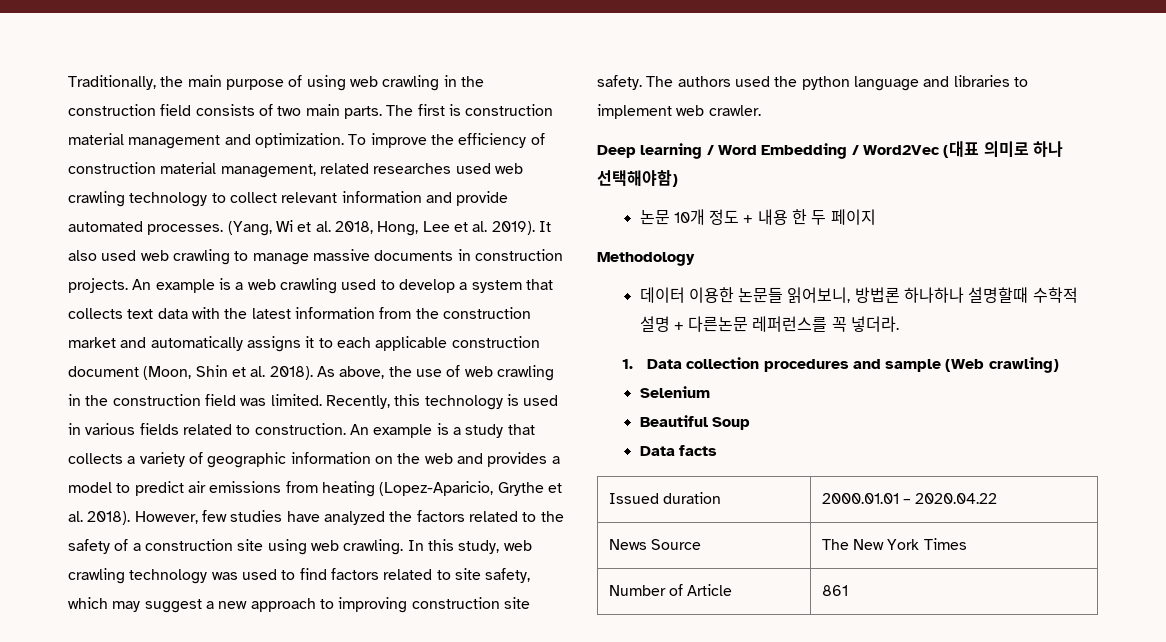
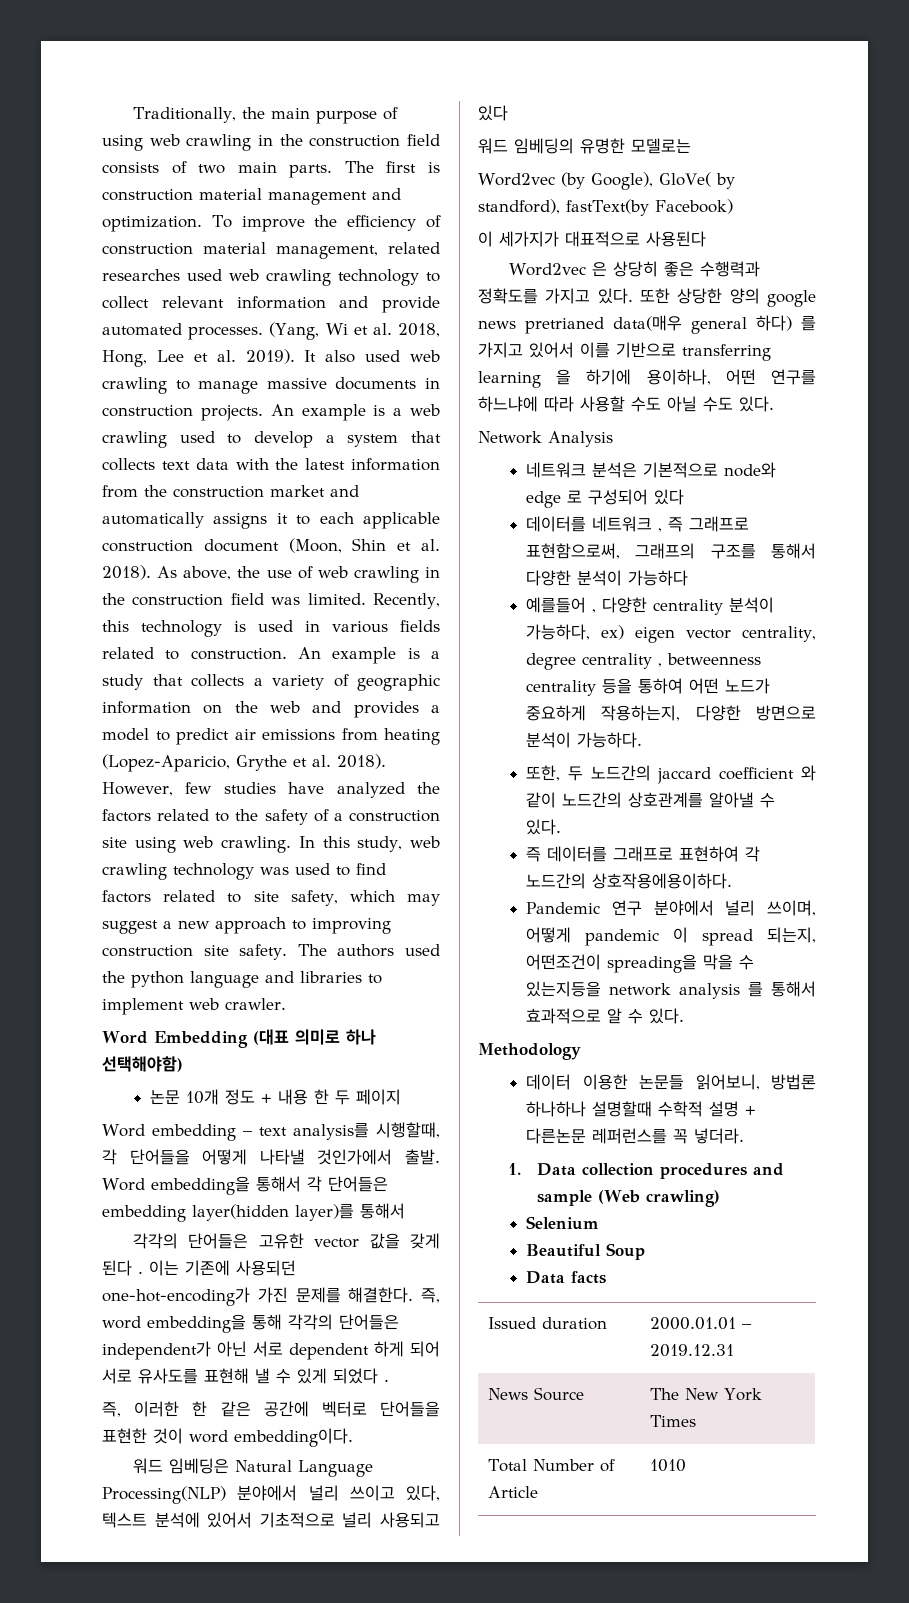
- Deep learning / Word Embedding / Word2Vec (대표 의미로 하나 선택해야함)
+ Word Embedding (대표 의미로 하나 선택해야함)
+ Word embedding – text analysis를 시행할때, 각 단어들을 어떻게 나타낼 것인가에서 출발. Word embedding을 통해서 각 단어들은 embedding layer(hidden layer)를 통해서
+ 각각의 단어들은 고유한 vector 값을 갖게 된다 . 이는 기존에 사용되던 one-hot-encoding가 가진 문제를 해결한다. 즉, word embedding을 통해 각각의 단어들은 independent가 아닌 서로 dependent 하게 되어 서로 유사도를 표현해 낼 수 있게 되었다 .
+ 즉, 이러한 한 같은 공간에 벡터로 단어들을 표현한 것이 word embedding이다.
+ 워드 임베딩은 Natural Language Processing(NLP) 분야에서 널리 쓰이고 있다, 텍스트 분석에 있어서 기초적으로 널리 사용되고 있다
+ 워드 임베딩의 유명한 모델로는
+ Word2vec (by Google), GloVe( by standford), fastText(by Facebook)
+ 이 세가지가 대표적으로 사용된다
+ Word2vec 은 상당히 좋은 수행력과 정확도를 가지고 있다. 또한 상당한 양의 google news pretrianed data(매우 general 하다) 를 가지고 있어서 이를 기반으로 transferring learning 을 하기에 용이하나, 어떤 연구를 하느냐에 따라 사용할 수도 아닐 수도 있다.
+ Network Analysis
+ 네트워크 분석은 기본적으로 node와 edge 로 구성되어 있다
+ 데이터를 네트워크 , 즉 그래프로 표현함으로써, 그래프의 구조를 통해서 다양한 분석이 가능하다
+ 예를들어 , 다양한 centrality 분석이 가능하다, ex) eigen vector centrality, degree centrality , betweenness centrality 등을 통하여 어떤 노드가 중요하게 작용하는지, 다양한 방면으로 분석이 가능하다.
+ 또한, 두 노드간의 jaccard coefficient 와 같이 노드간의 상호관계를 알아낼 수 있다.
+ 즉 데이터를 그래프로 표현하여 각 노드간의 상호작용에용이하다.
+ Pandemic 연구 분야에서 널리 쓰이며, 어떻게 pandemic 이 spread 되는지, 어떤조건이 spreading을 막을 수 있는지등을 network analysis 를 통해서 효과적으로 알 수 있다.
- Issued duration | 2000.01.01 – 2020.04.22
+ Issued duration | 2000.01.01 – 2019.12.31
- Number of Article | 861
+ Total Number of Article | 1010

